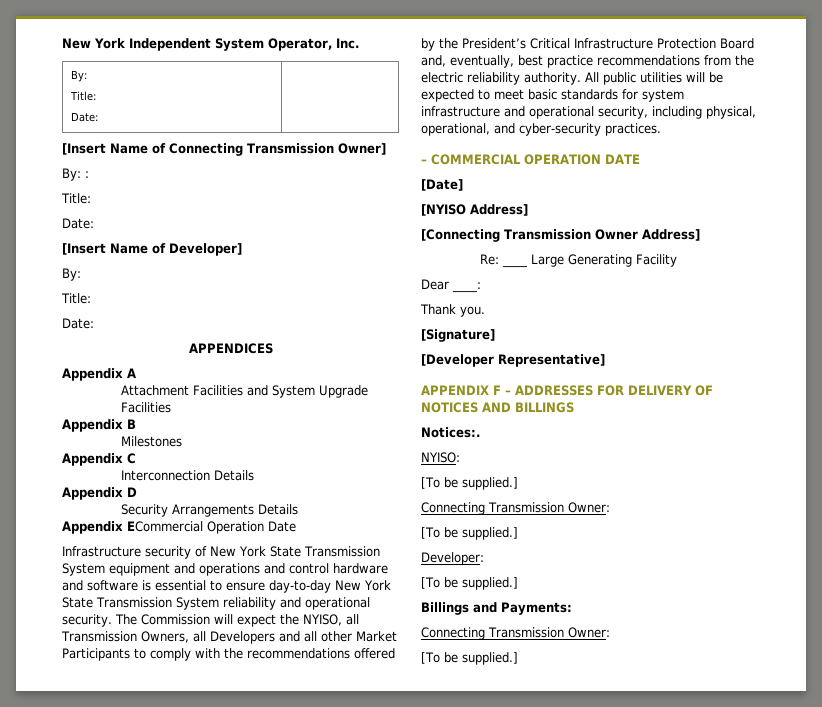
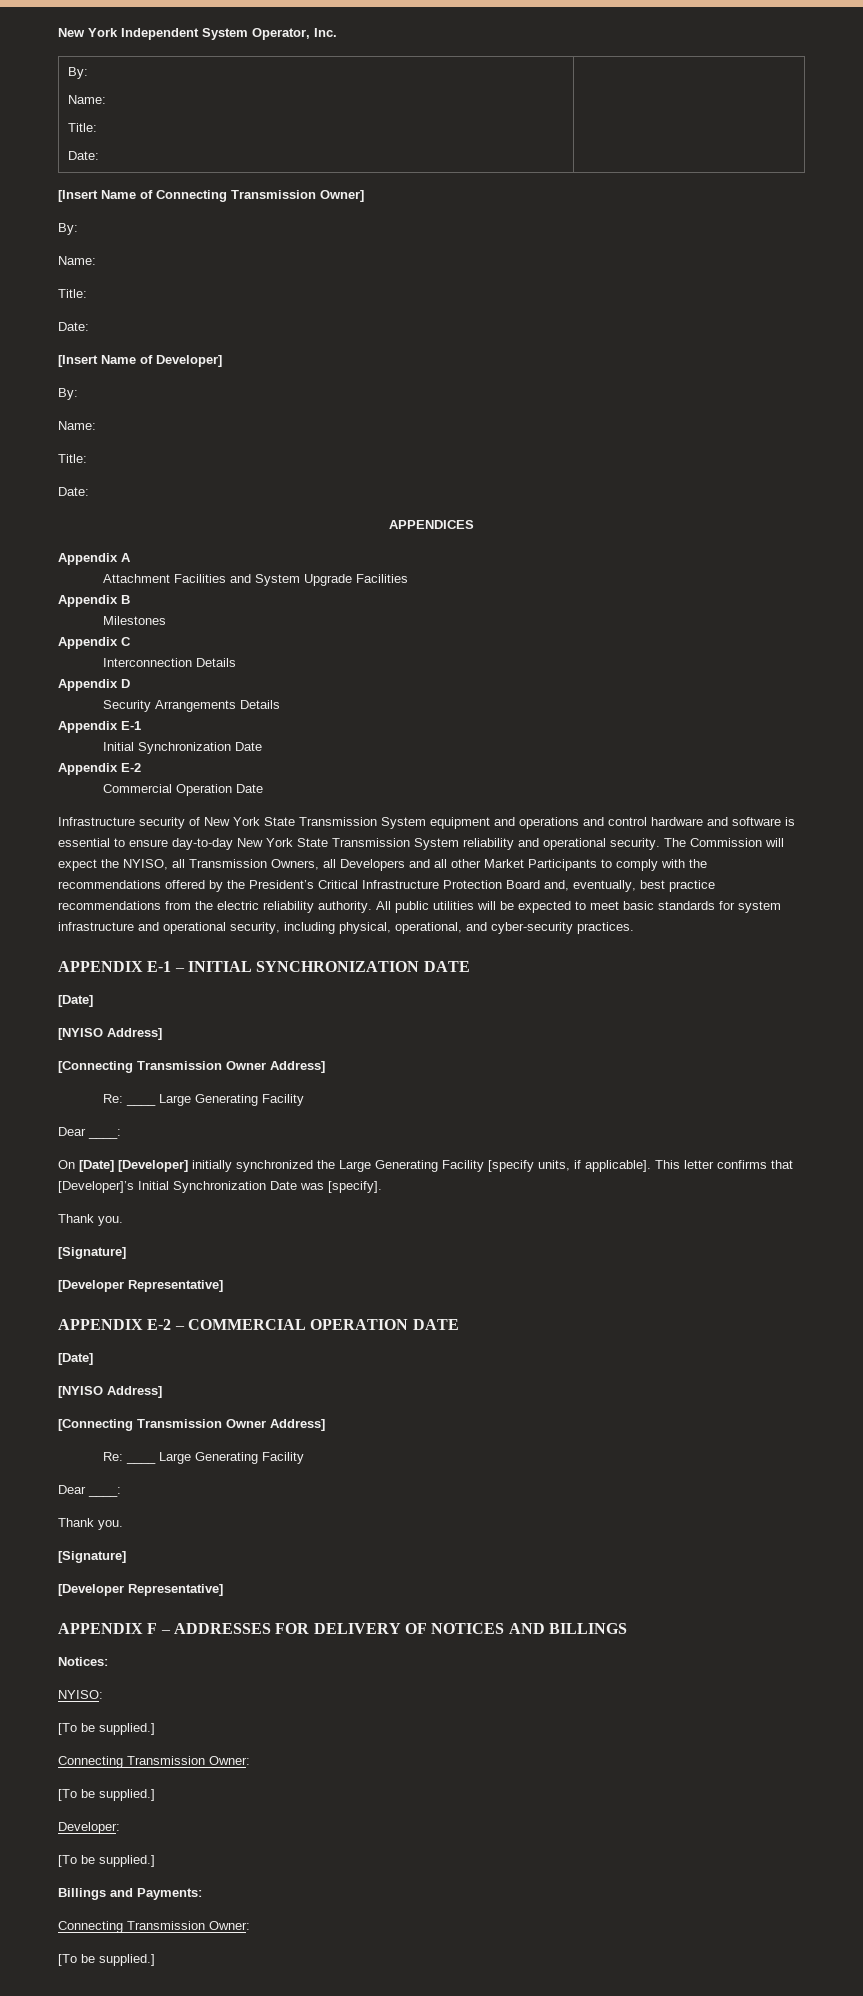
  New York Independent System Operator, Inc.
  By:
+ Name:
  [Insert Name of Connecting Transmission Owner]
- By: :
+ By:
+ Name:
  [Insert Name of Developer]
  By:
+ Name:
- Appendix ECommercial Operation Date
+ Appendix E-1
+ Initial Synchronization Date
+ Appendix E-2
+ Commercial Operation Date
- – COMMERCIAL OPERATION DATE
+ APPENDIX E-1 – INITIAL SYNCHRONIZATION DATE
+ [Date]
+ [NYISO Address]
+ [Connecting Transmission Owner Address]
+ Re: ____ Large Generating Facility
+ Dear ____:
+ On [Date] [Developer] initially synchronized the Large Generating Facility [specify units, if applicable]. This letter confirms that [Developer]’s Initial Synchronization Date was [specify].
+ Thank you.
+ [Signature]
+ [Developer Representative]
+ APPENDIX E-2 – COMMERCIAL OPERATION DATE
- Notices:.
+ Notices:

